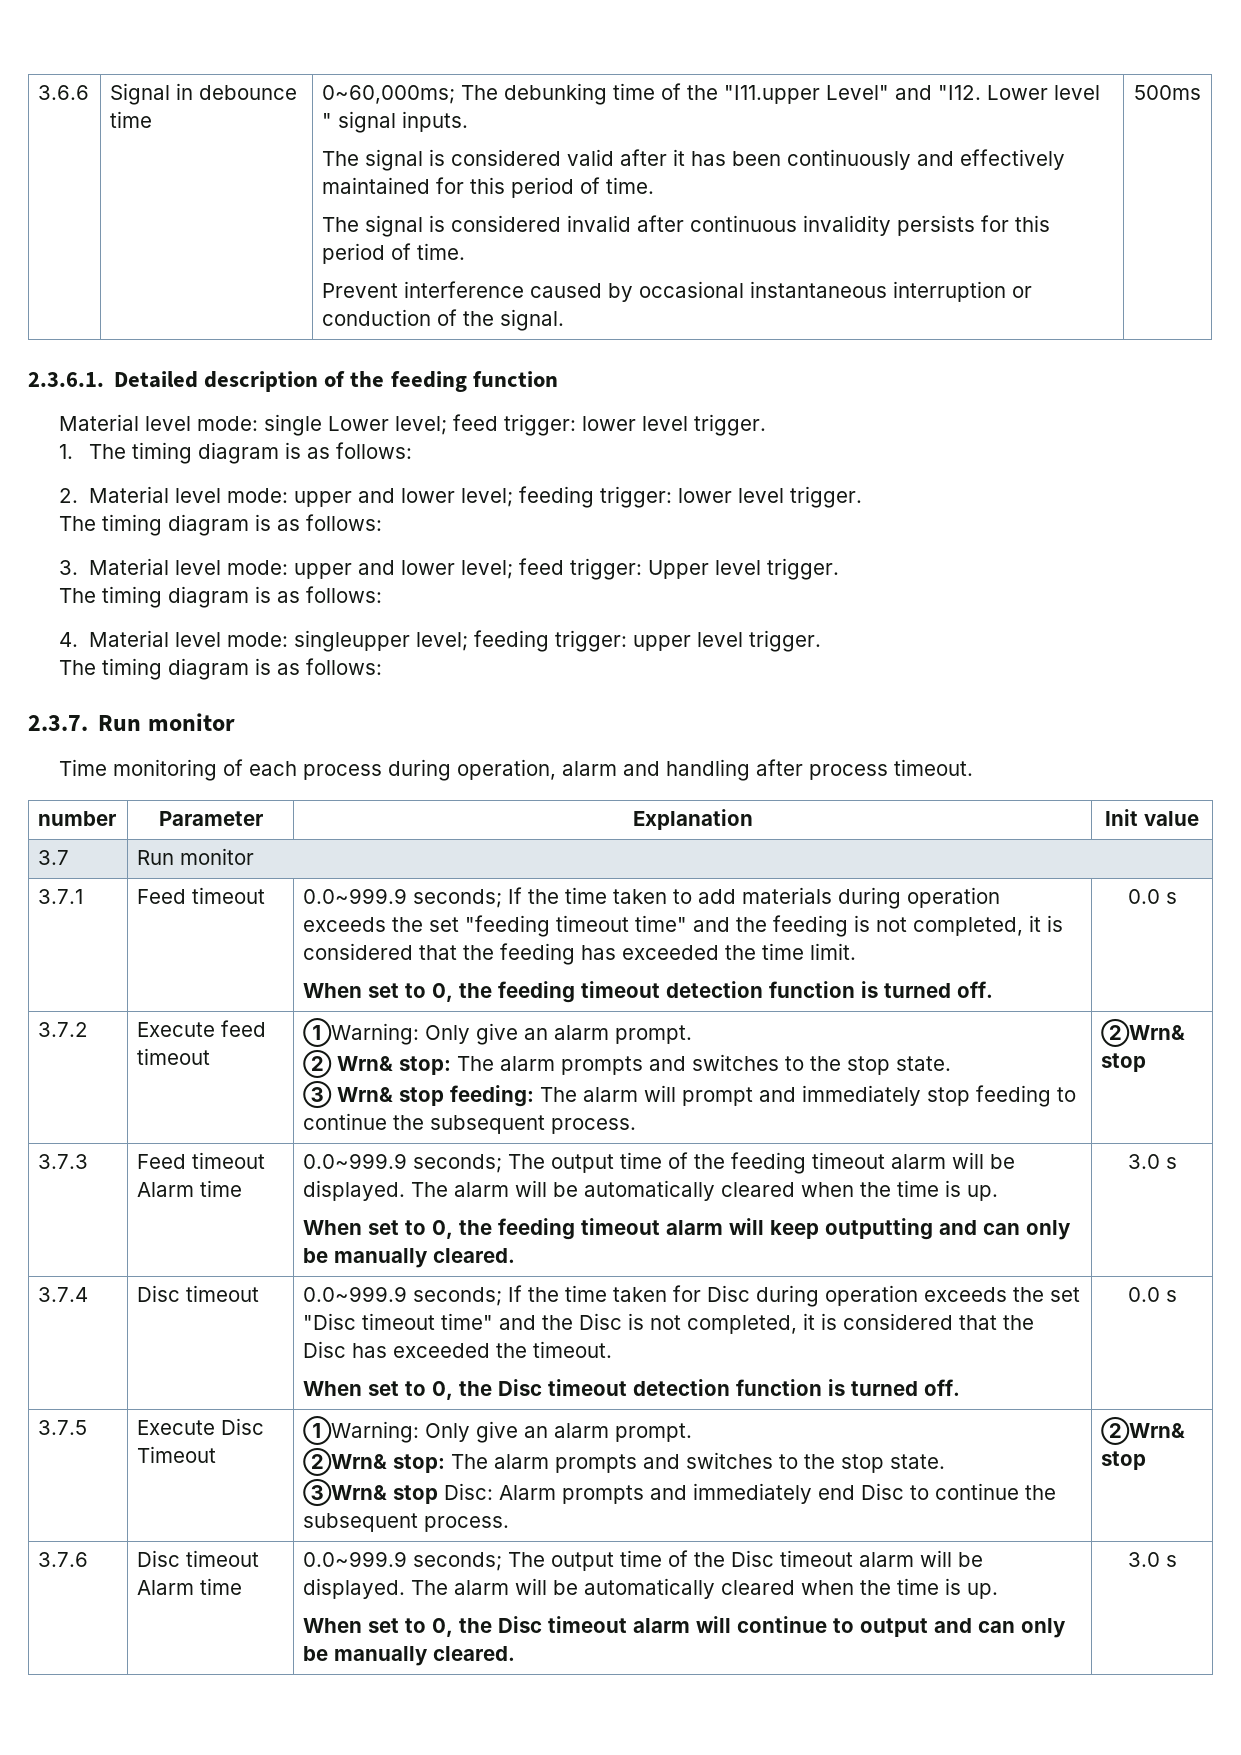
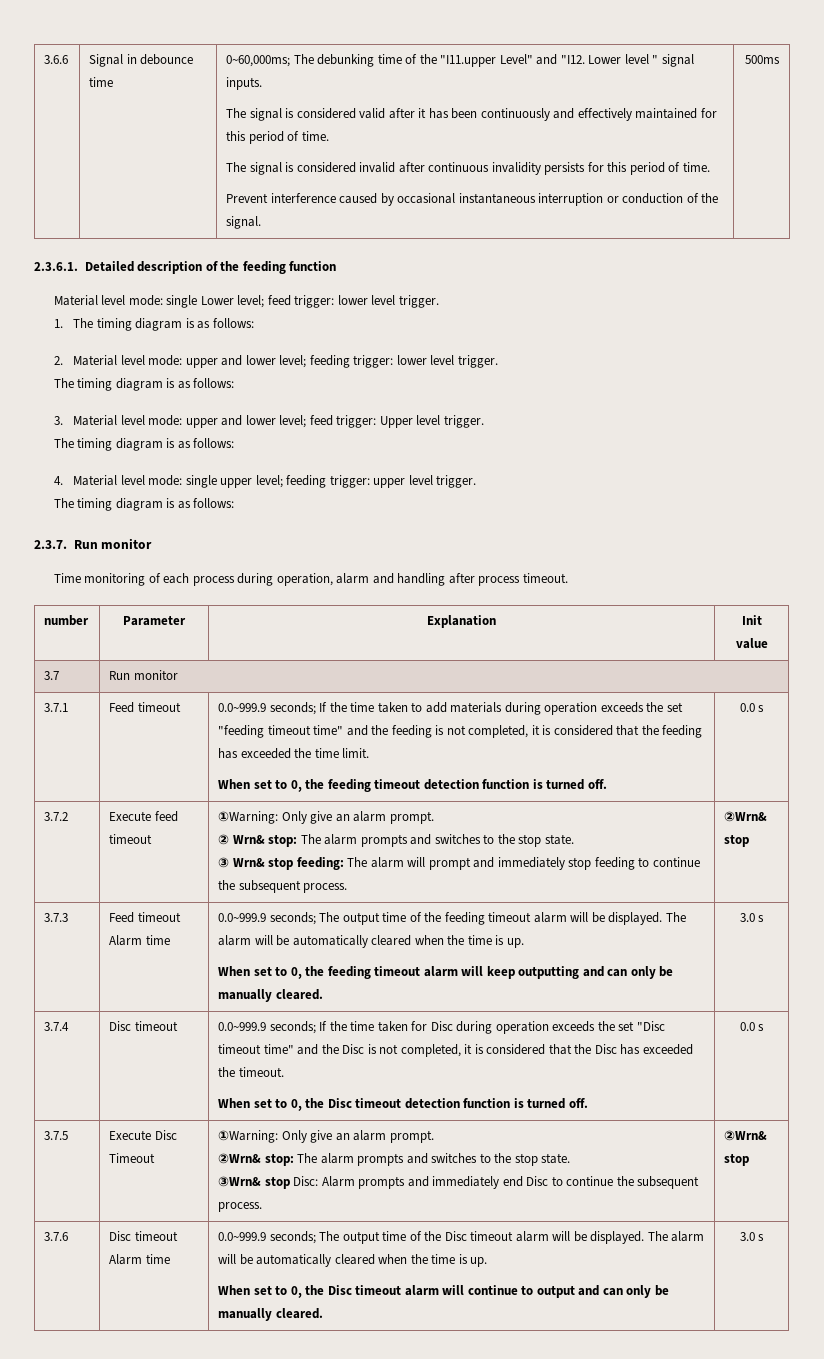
- 4. Material level mode: singleupper level; feeding trigger: upper level trigger.
+ 4. Material level mode: single upper level; feeding trigger: upper level trigger.

